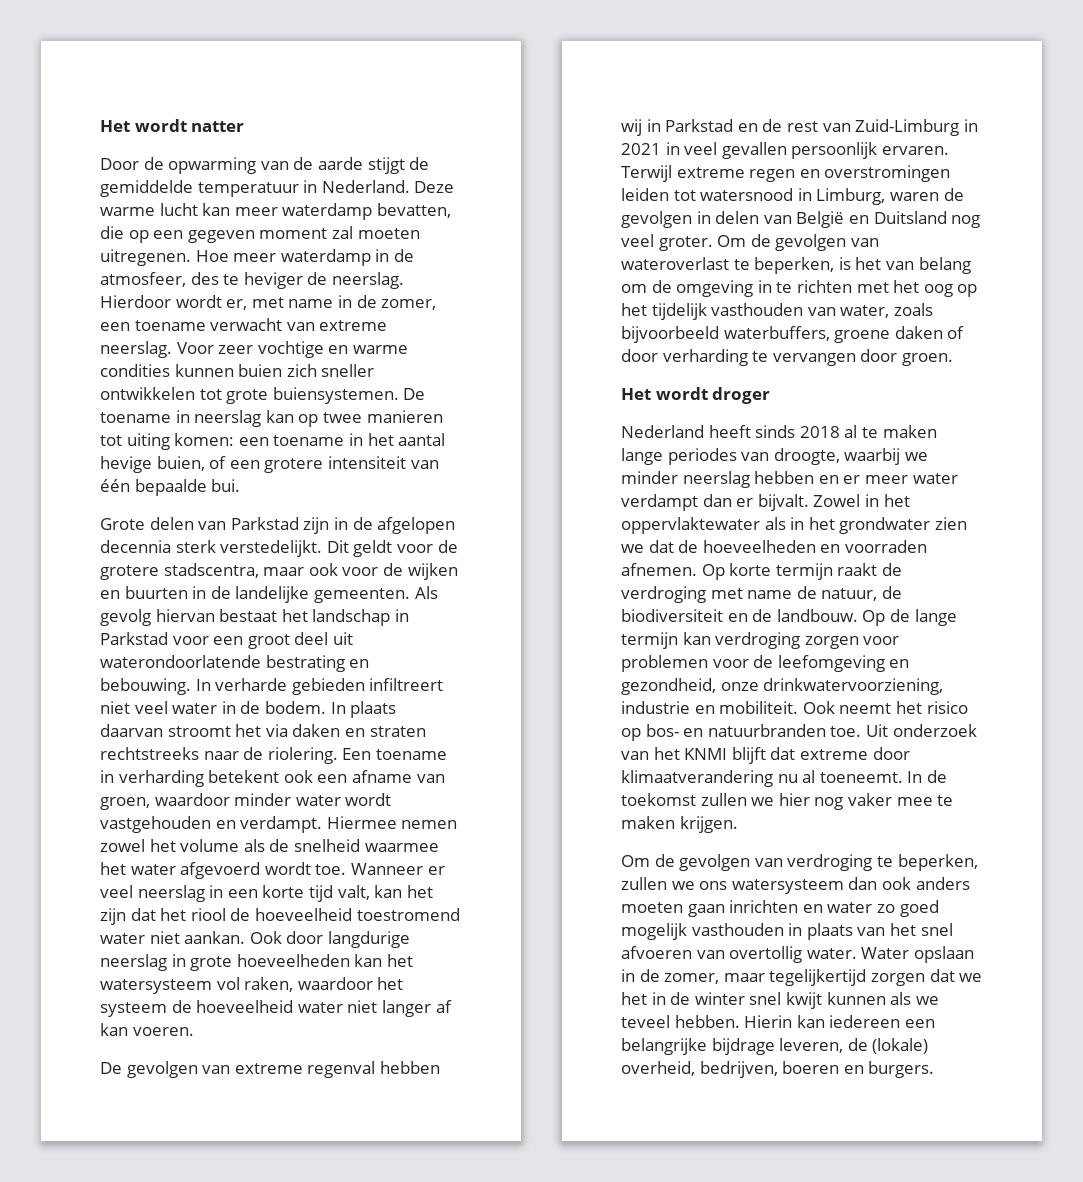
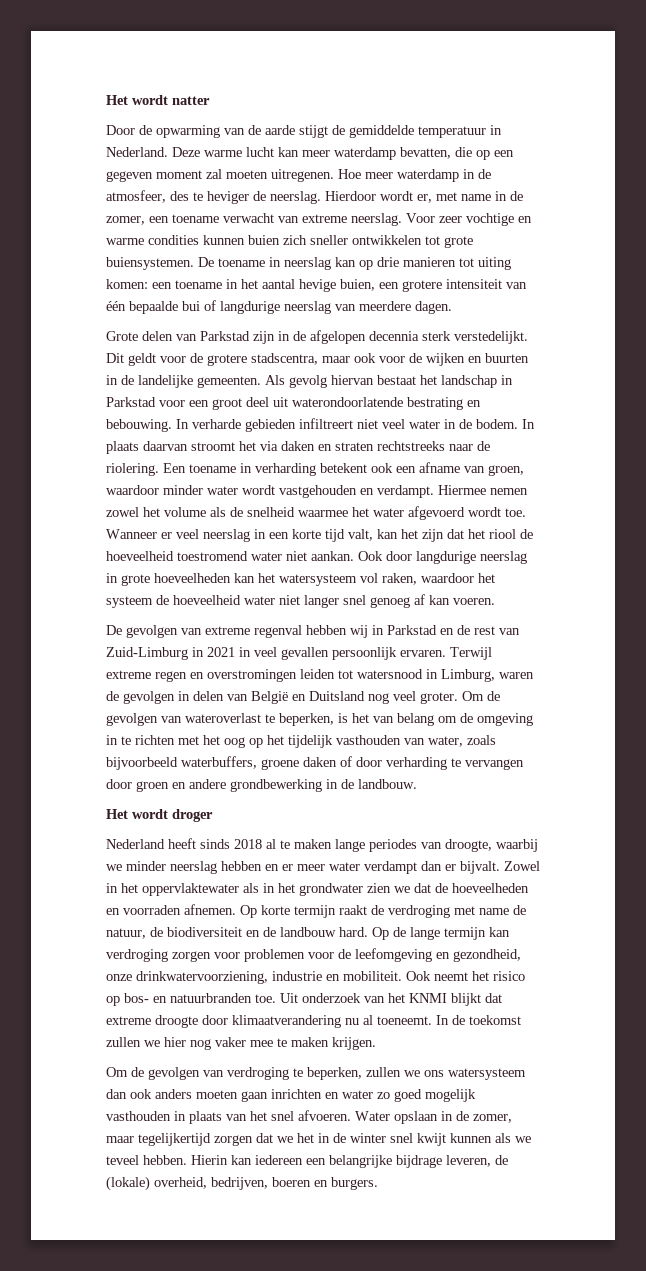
- De toename in neerslag kan op twee manieren tot uiting komen: een toename in het aantal hevige buien, of een grotere intensiteit van één bepaalde bui.
+ De toename in neerslag kan op drie manieren tot uiting komen: een toename in het aantal hevige buien, een grotere intensiteit van één bepaalde bui of langdurige neerslag van meerdere dagen.
- Ook door langdurige neerslag in grote hoeveelheden kan het watersysteem vol raken, waardoor het systeem de hoeveelheid water niet langer af kan voeren.
+ Ook door langdurige neerslag in grote hoeveelheden kan het watersysteem vol raken, waardoor het systeem de hoeveelheid water niet langer snel genoeg af kan voeren.
- Om de gevolgen van wateroverlast te beperken, is het van belang om de omgeving in te richten met het oog op het tijdelijk vasthouden van water, zoals bijvoorbeeld waterbuffers, groene daken of door verharding te vervangen door groen.
+ Om de gevolgen van wateroverlast te beperken, is het van belang om de omgeving in te richten met het oog op het tijdelijk vasthouden van water, zoals bijvoorbeeld waterbuffers, groene daken of door verharding te vervangen door groen en andere grondbewerking in de landbouw.
- Op korte termijn raakt de verdroging met name de natuur, de biodiversiteit en de landbouw.
+ Op korte termijn raakt de verdroging met name de natuur, de biodiversiteit en de landbouw hard.
- Uit onderzoek van het KNMI blijft dat extreme door klimaatverandering nu al toeneemt.
+ Uit onderzoek van het KNMI blijkt dat extreme droogte door klimaatverandering nu al toeneemt.
- Om de gevolgen van verdroging te beperken, zullen we ons watersysteem dan ook anders moeten gaan inrichten en water zo goed mogelijk vasthouden in plaats van het snel afvoeren van overtollig water.
+ Om de gevolgen van verdroging te beperken, zullen we ons watersysteem dan ook anders moeten gaan inrichten en water zo goed mogelijk vasthouden in plaats van het snel afvoeren.

